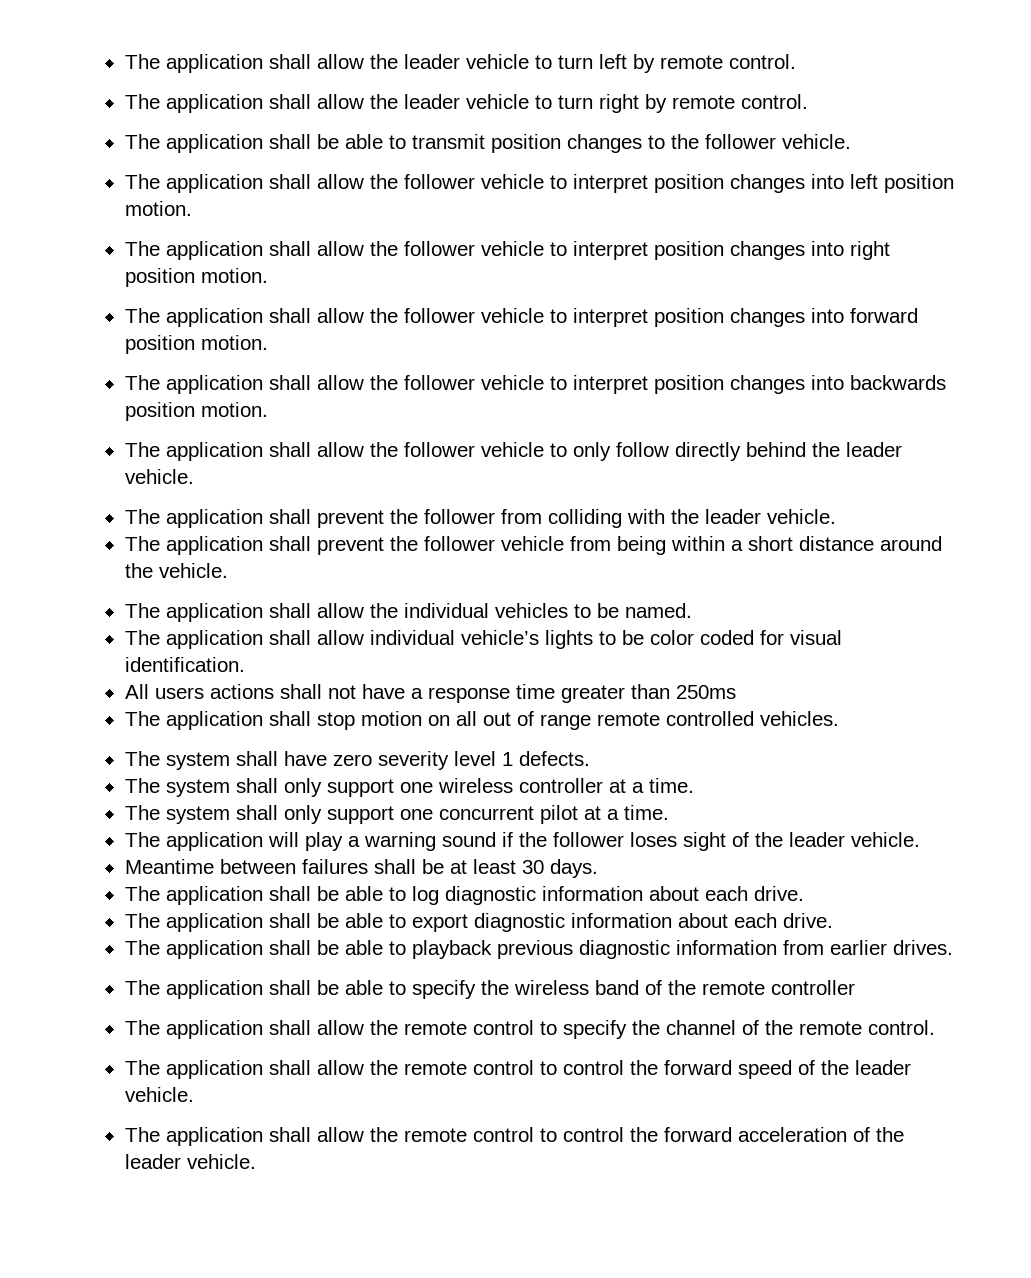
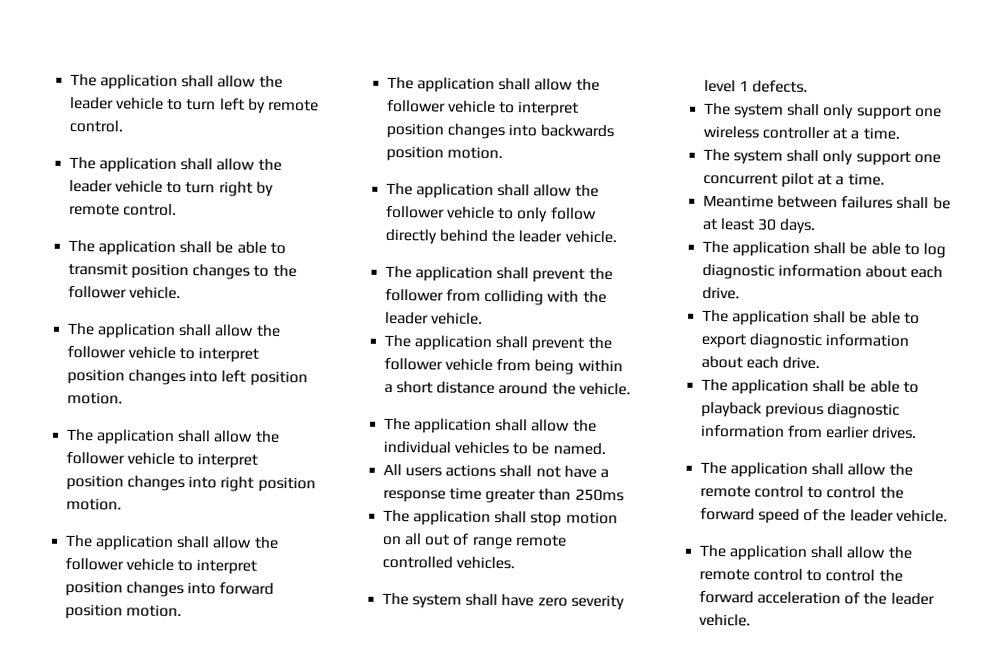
- The application shall allow individual vehicle’s lights to be color coded for visual identification.
- The application will play a warning sound if the follower loses sight of the leader vehicle.
- The application shall be able to specify the wireless band of the remote controller
- The application shall allow the remote control to specify the channel of the remote control.

